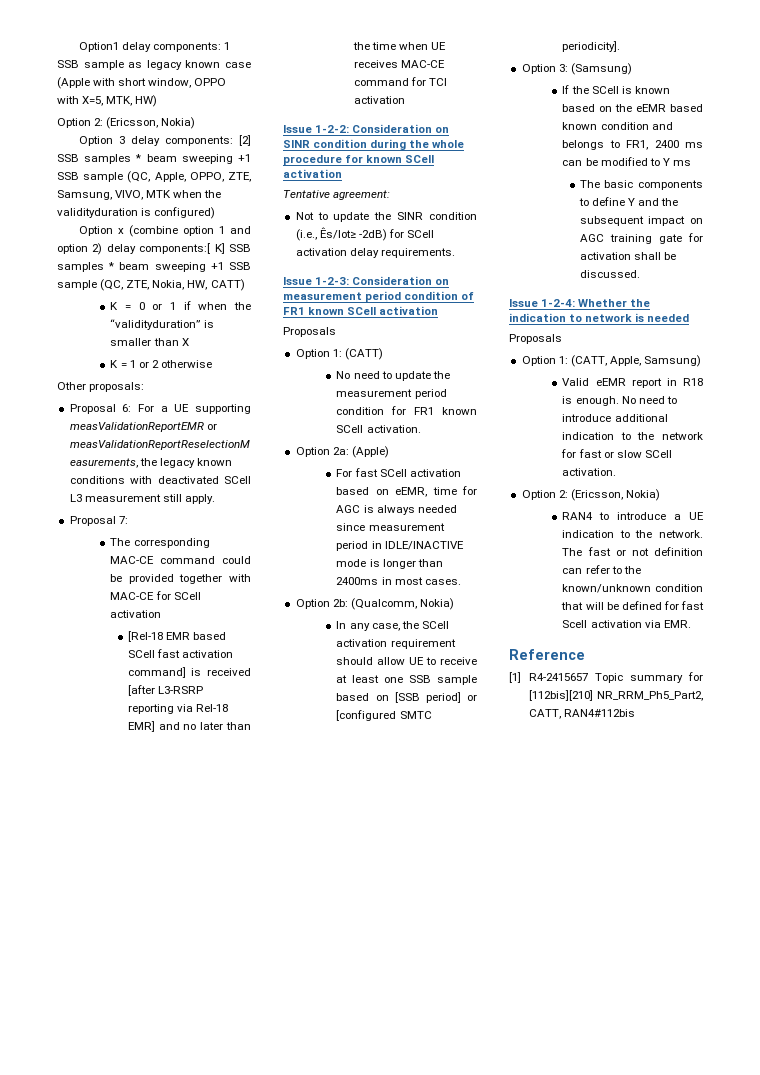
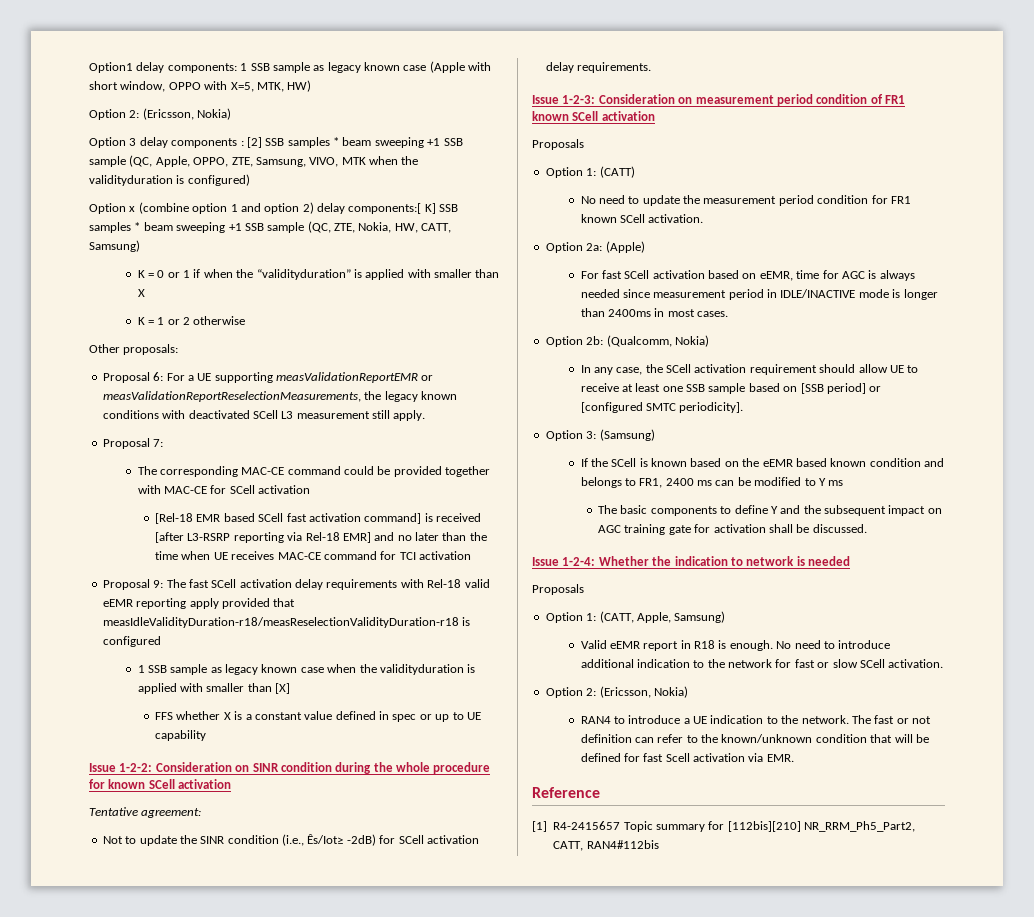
- Option 3 delay components: [2] SSB samples * beam sweeping +1 SSB sample (QC, Apple, OPPO, ZTE, Samsung, VIVO, MTK when the validityduration is configured)
+ Option 3 delay components : [2] SSB samples * beam sweeping +1 SSB sample (QC, Apple, OPPO, ZTE, Samsung, VIVO, MTK when the validityduration is configured)
- Option x (combine option 1 and option 2) delay components:[ K] SSB samples * beam sweeping +1 SSB sample (QC, ZTE, Nokia, HW, CATT)
+ Option x (combine option 1 and option 2) delay components:[ K] SSB samples * beam sweeping +1 SSB sample (QC, ZTE, Nokia, HW, CATT, Samsung)
- K = 0 or 1 if when the “validityduration” is smaller than X
+ K = 0 or 1 if when the “validityduration” is applied with smaller than X
+ Proposal 9: The fast SCell activation delay requirements with Rel-18 valid eEMR reporting apply provided that measIdleValidityDuration-r18/measReselectionValidityDuration-r18 is configured
+ 1 SSB sample as legacy known case when the validityduration is applied with smaller than [X]
+ FFS whether X is a constant value defined in spec or up to UE capability

